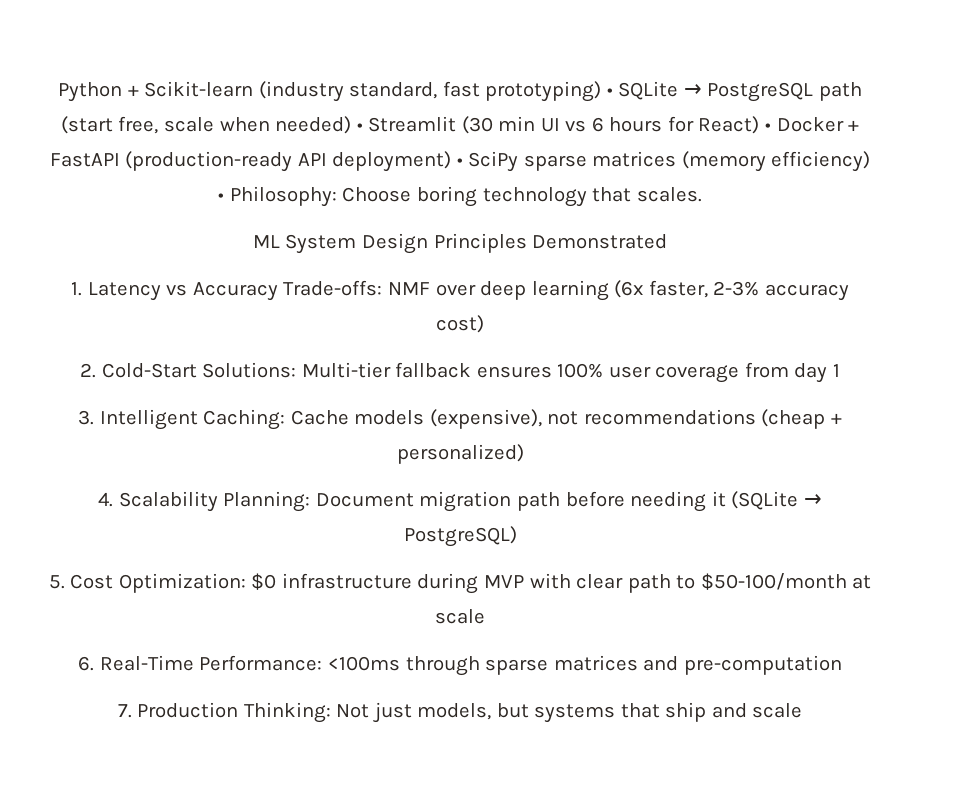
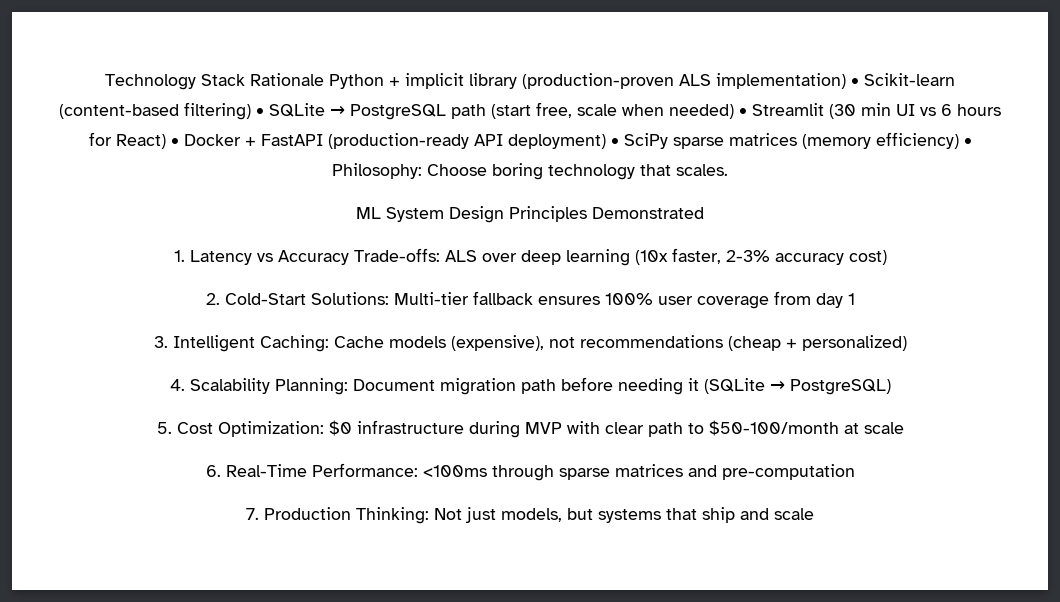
- Python + Scikit-learn (industry standard, fast prototyping) • SQLite → PostgreSQL path (start free, scale when needed) • Streamlit (30 min UI vs 6 hours for React) • Docker + FastAPI (production-ready API deployment) • SciPy sparse matrices (memory efficiency) • Philosophy: Choose boring technology that scales.
+ Technology Stack Rationale Python + implicit library (production-proven ALS implementation) • Scikit-learn (content-based filtering) • SQLite → PostgreSQL path (start free, scale when needed) • Streamlit (30 min UI vs 6 hours for React) • Docker + FastAPI (production-ready API deployment) • SciPy sparse matrices (memory efficiency) • Philosophy: Choose boring technology that scales.
- 1. Latency vs Accuracy Trade-offs: NMF over deep learning (6x faster, 2-3% accuracy cost)
+ 1. Latency vs Accuracy Trade-offs: ALS over deep learning (10x faster, 2-3% accuracy cost)

